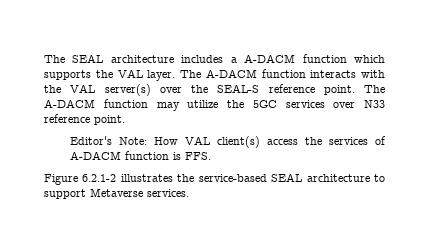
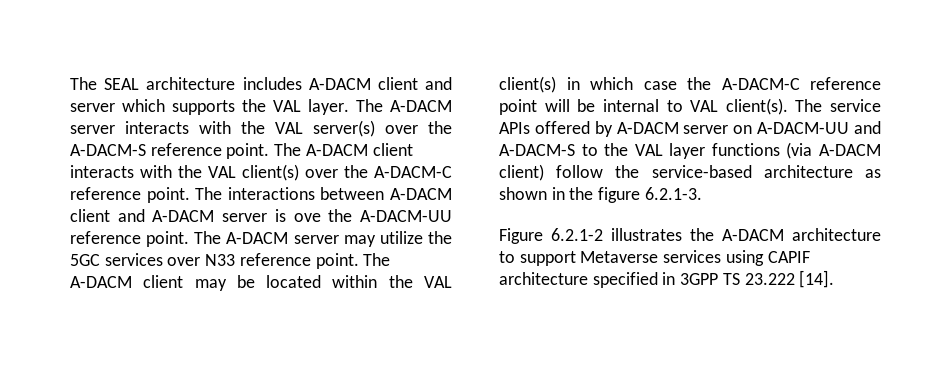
- The SEAL architecture includes a A-DACM function which supports the VAL layer.
+ The SEAL architecture includes A-DACM client and server which supports the VAL layer.
- The A-DACM function interacts with the VAL server(s) over the SEAL-S reference point. The A-DACM function may utilize the 5GC services over N33 reference point.
- Editor's Note: How VAL client(s) access the services of A-DACM function is FFS.
+ The A-DACM server interacts with the VAL server(s) over the A-DACM-S reference point. The A-DACM client interacts with the VAL client(s) over the A-DACM-C reference point. The interactions between A-DACM client and A-DACM server is ove the A-DACM-UU reference point. The A-DACM server may utilize the 5GC services over N33 reference point. The A-DACM client may be located within the VAL client(s) in which case the A-DACM-C reference point will be internal to VAL client(s). The service APIs offered by A-DACM server on A-DACM-UU and A-DACM-S to the VAL layer functions (via A-DACM client) follow the service-based architecture as shown in the figure 6.2.1-3.
- Figure 6.2.1-2 illustrates the service-based SEAL architecture to support Metaverse services.
+ Figure 6.2.1-2 illustrates the A-DACM architecture to support Metaverse services using CAPIF architecture specified in 3GPP TS 23.222 [14].

